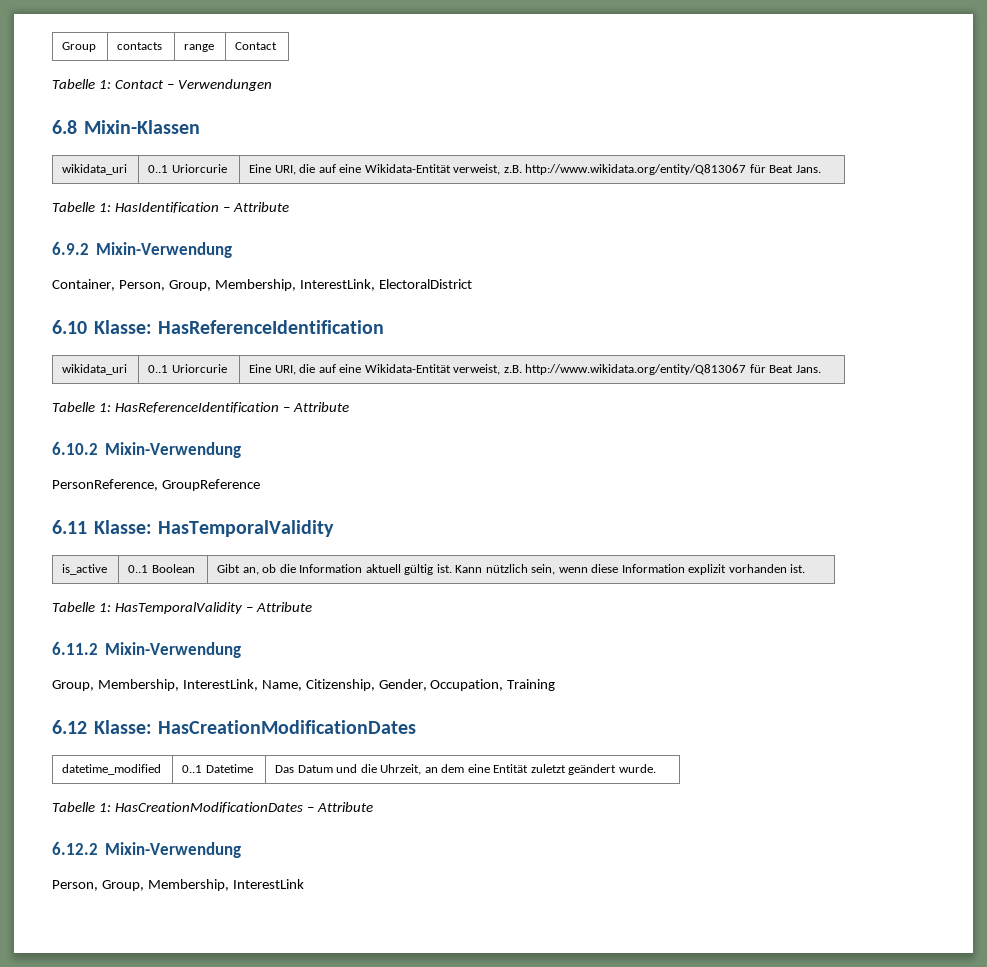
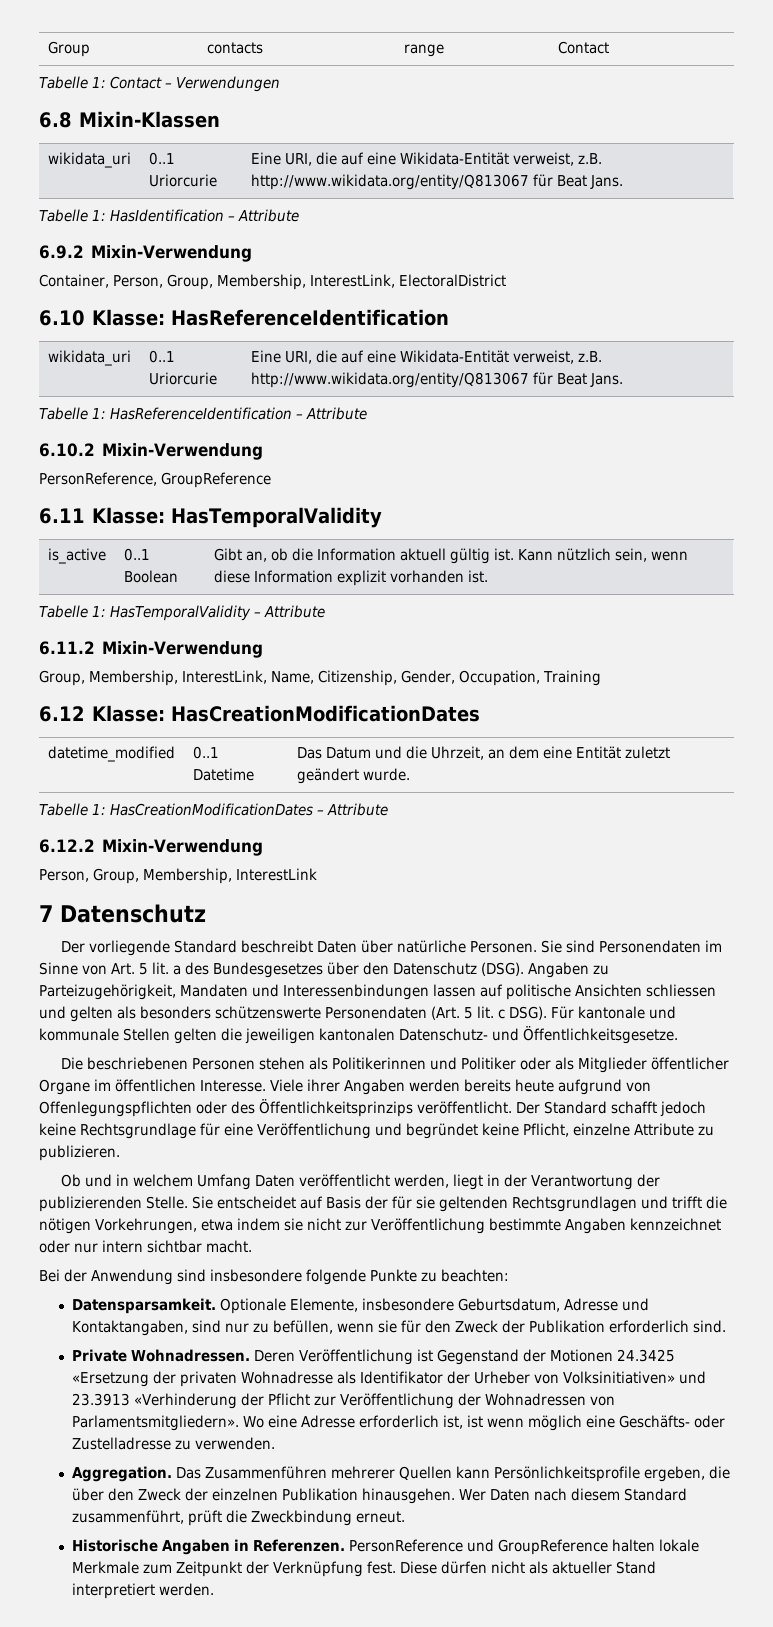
+ 7 Datenschutz
+ Der vorliegende Standard beschreibt Daten über natürliche Personen. Sie sind Personendaten im Sinne von Art. 5 lit. a des Bundesgesetzes über den Datenschutz (DSG). Angaben zu Parteizugehörigkeit, Mandaten und Interessenbindungen lassen auf politische Ansichten schliessen und gelten als besonders schützenswerte Personendaten (Art. 5 lit. c DSG). Für kantonale und kommunale Stellen gelten die jeweiligen kantonalen Datenschutz- und Öffentlichkeitsgesetze.
+ Die beschriebenen Personen stehen als Politikerinnen und Politiker oder als Mitglieder öffentlicher Organe im öffentlichen Interesse. Viele ihrer Angaben werden bereits heute aufgrund von Offenlegungspflichten oder des Öffentlichkeitsprinzips veröffentlicht. Der Standard schafft jedoch keine Rechtsgrundlage für eine Veröffentlichung und begründet keine Pflicht, einzelne Attribute zu publizieren.
+ Ob und in welchem Umfang Daten veröffentlicht werden, liegt in der Verantwortung der publizierenden Stelle. Sie entscheidet auf Basis der für sie geltenden Rechtsgrundlagen und trifft die nötigen Vorkehrungen, etwa indem sie nicht zur Veröffentlichung bestimmte Angaben kennzeichnet oder nur intern sichtbar macht.
+ Bei der Anwendung sind insbesondere folgende Punkte zu beachten:
+ Datensparsamkeit. Optionale Elemente, insbesondere Geburtsdatum, Adresse und Kontaktangaben, sind nur zu befüllen, wenn sie für den Zweck der Publikation erforderlich sind.
+ Private Wohnadressen. Deren Veröffentlichung ist Gegenstand der Motionen 24.3425 «Ersetzung der privaten Wohnadresse als Identifikator der Urheber von Volksinitiativen» und 23.3913 «Verhinderung der Pflicht zur Veröffentlichung der Wohnadressen von Parlamentsmitgliedern». Wo eine Adresse erforderlich ist, ist wenn möglich eine Geschäfts- oder Zustelladresse zu verwenden.
+ Aggregation. Das Zusammenführen mehrerer Quellen kann Persönlichkeitsprofile ergeben, die über den Zweck der einzelnen Publikation hinausgehen. Wer Daten nach diesem Standard zusammenführt, prüft die Zweckbindung erneut.
+ Historische Angaben in Referenzen. PersonReference und GroupReference halten lokale Merkmale zum Zeitpunkt der Verknüpfung fest. Diese dürfen nicht als aktueller Stand interpretiert werden.

